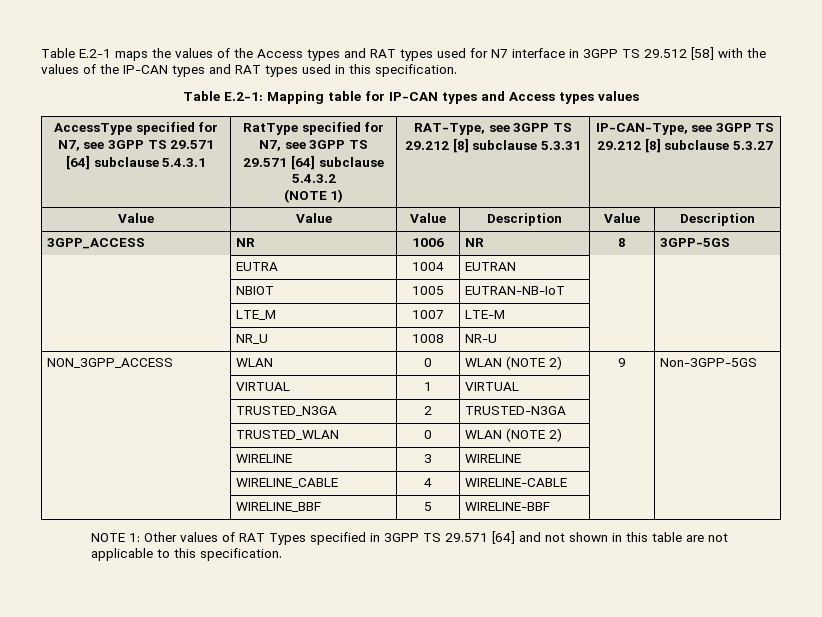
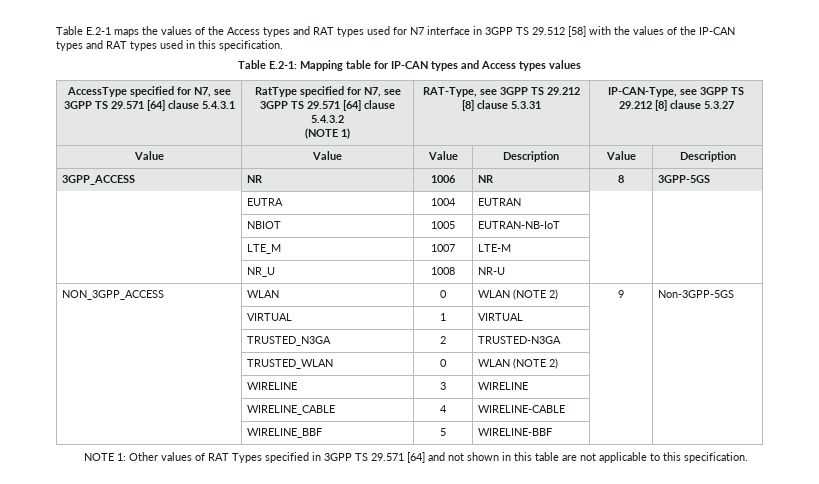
- AccessType specified for N7, see 3GPP TS 29.571 [64] subclause 5.4.3.1 | RatType specified for N7, see 3GPP TS 29.571 [64] subclause 5.4.3.2
- (NOTE 1) | RAT-Type, see 3GPP TS 29.212 [8] subclause 5.3.31 | IP-CAN-Type, see 3GPP TS 29.212 [8] subclause 5.3.27
+ AccessType specified for N7, see 3GPP TS 29.571 [64] clause 5.4.3.1 | RatType specified for N7, see 3GPP TS 29.571 [64] clause 5.4.3.2
+ (NOTE 1) | RAT-Type, see 3GPP TS 29.212 [8] clause 5.3.31 | IP-CAN-Type, see 3GPP TS 29.212 [8] clause 5.3.27

